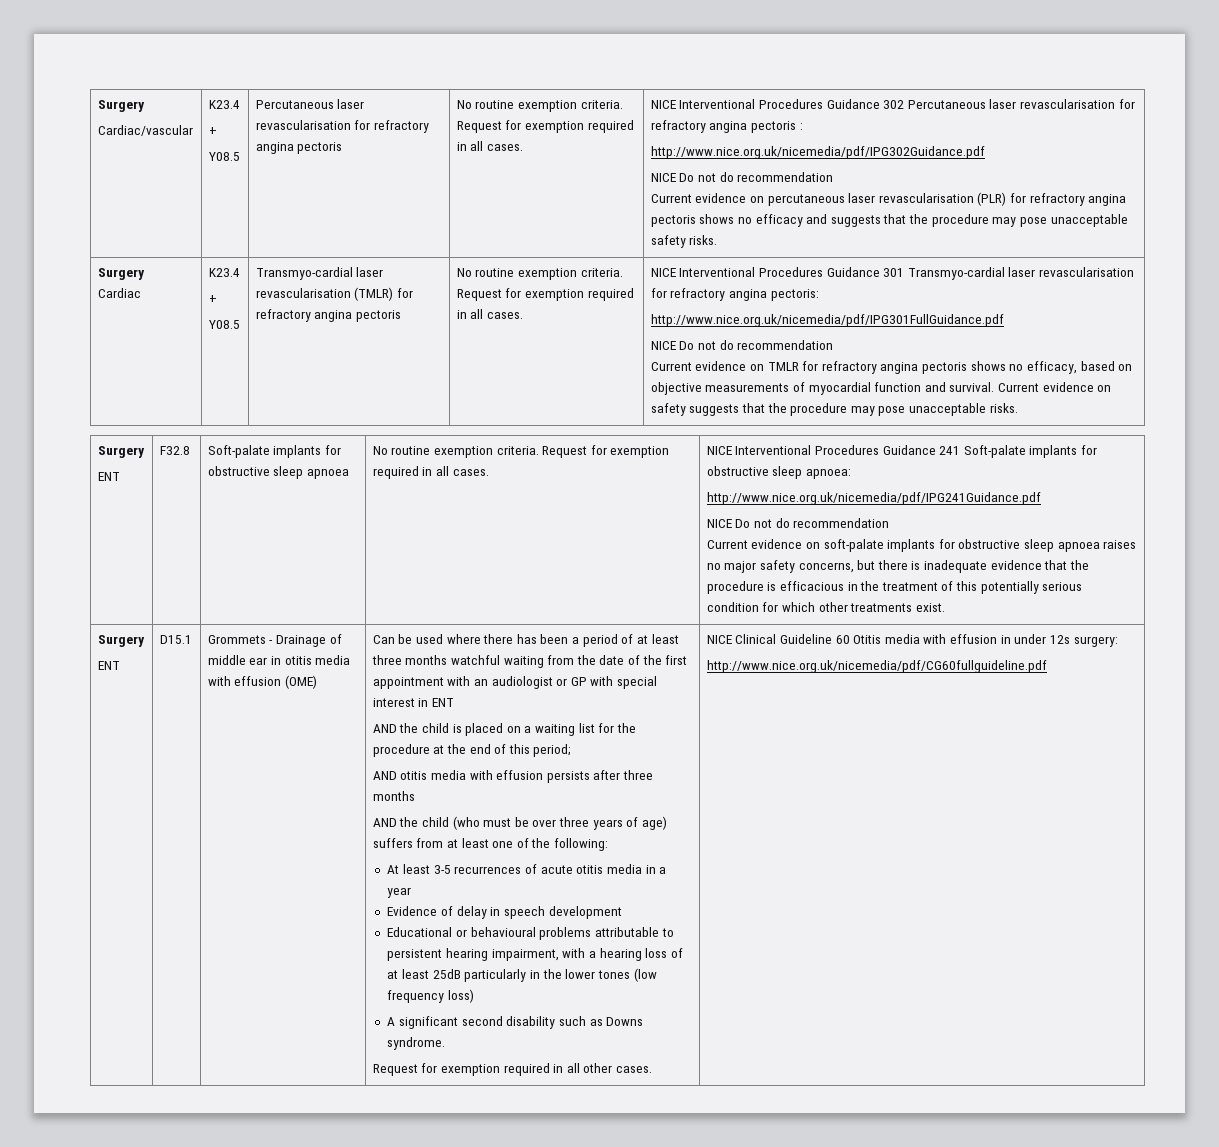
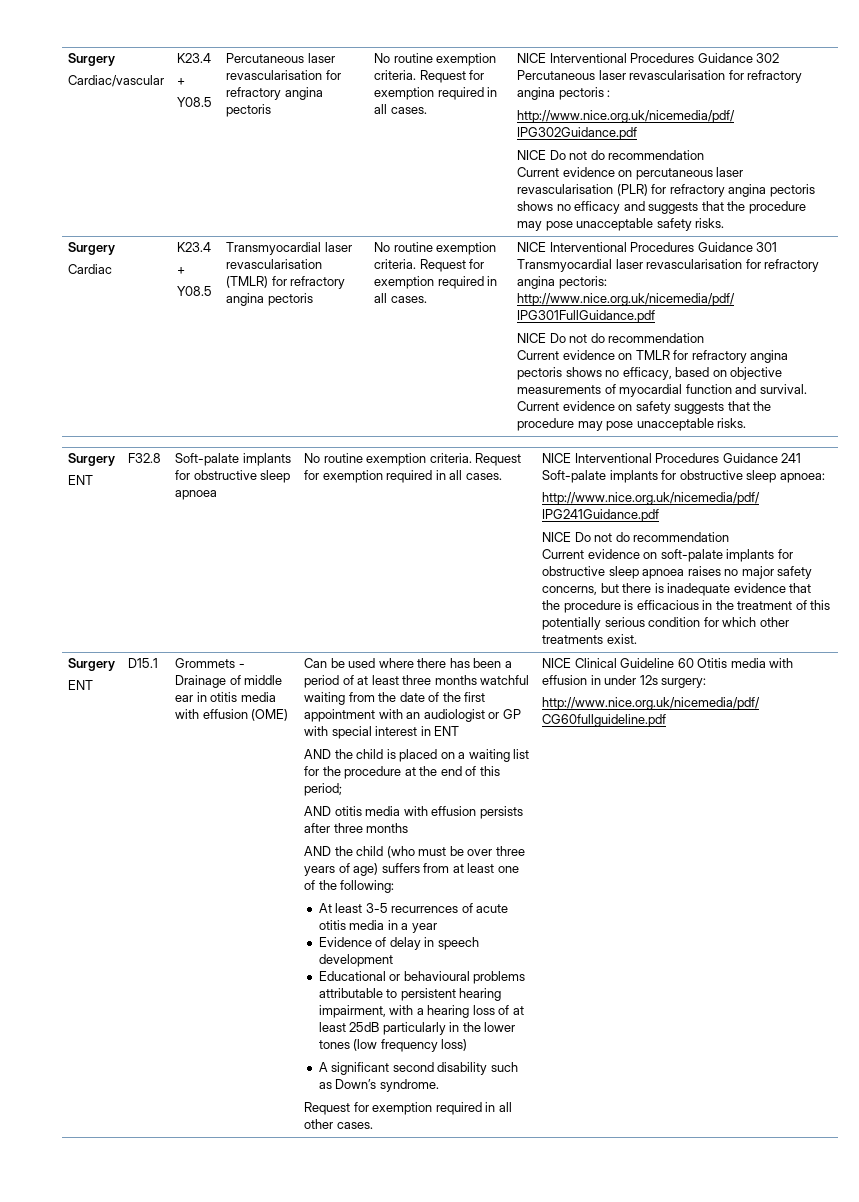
- Transmyo-cardial laser revascularisation (TMLR) for refractory angina pectoris
+ Transmyocardial laser revascularisation (TMLR) for refractory angina pectoris
- NICE Interventional Procedures Guidance 301 Transmyo-cardial laser revascularisation for refractory angina pectoris:
+ NICE Interventional Procedures Guidance 301 Transmyocardial laser revascularisation for refractory angina pectoris:
- A significant second disability such as Downs syndrome.
+ A significant second disability such as Down’s syndrome.

